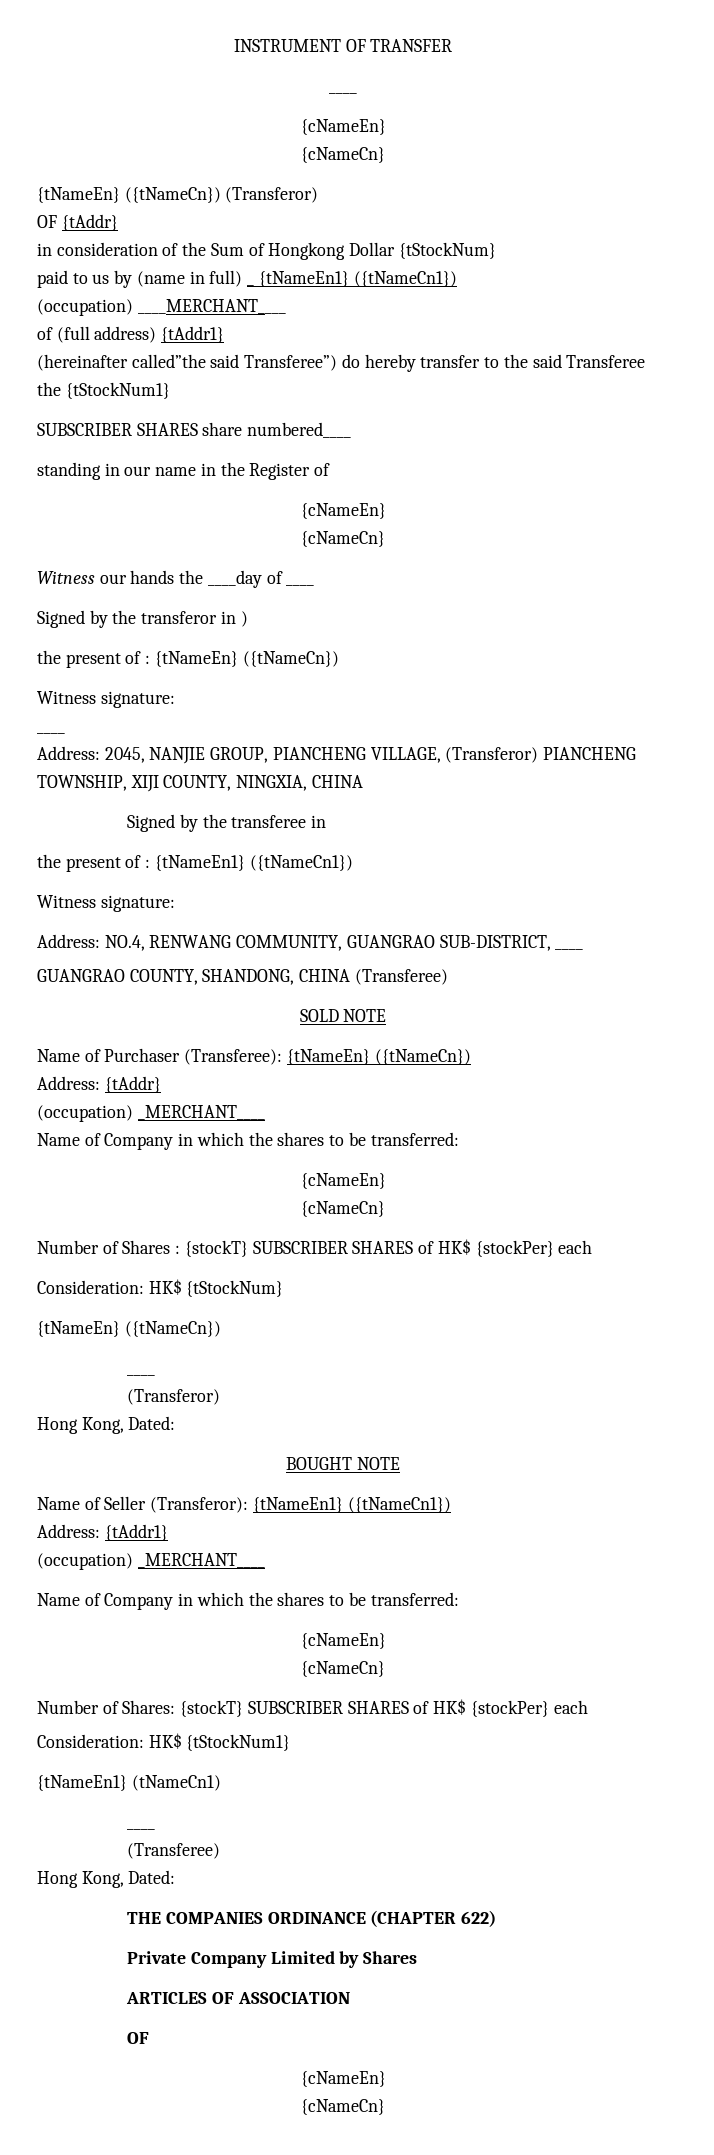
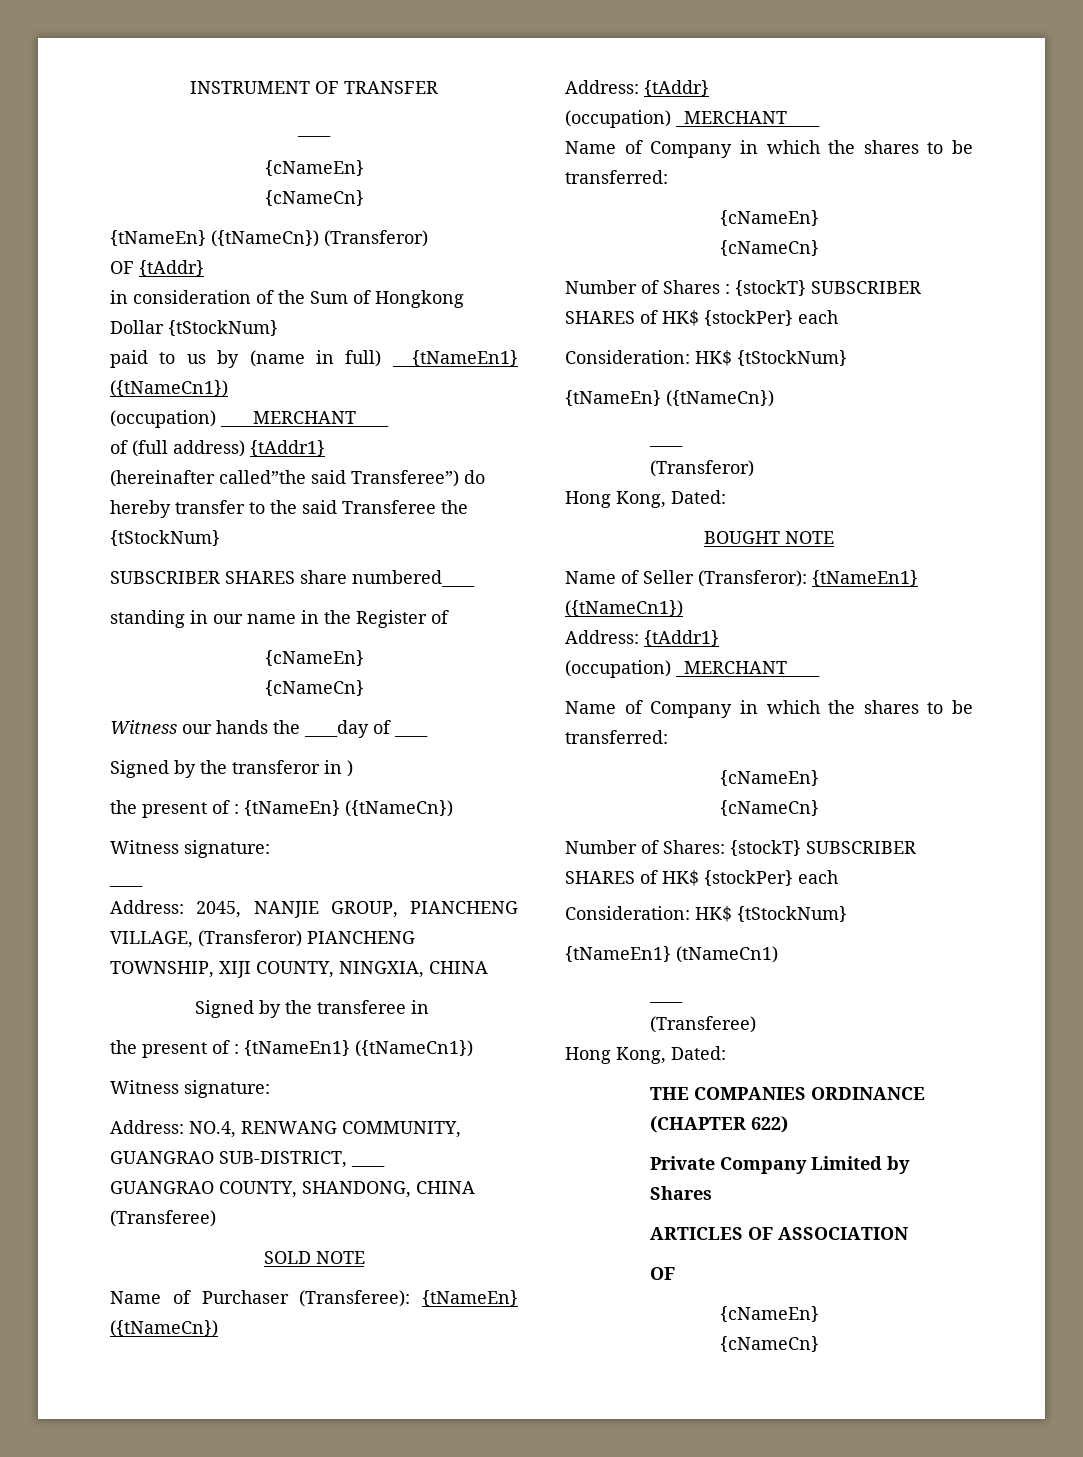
- (hereinafter called”the said Transferee”) do hereby transfer to the said Transferee the {tStockNum1}
+ (hereinafter called”the said Transferee”) do hereby transfer to the said Transferee the {tStockNum}
  Number of Shares: {stockT} SUBSCRIBER SHARES of HK$ {stockPer} each
- Consideration: HK$ {tStockNum1}
+ Consideration: HK$ {tStockNum}

